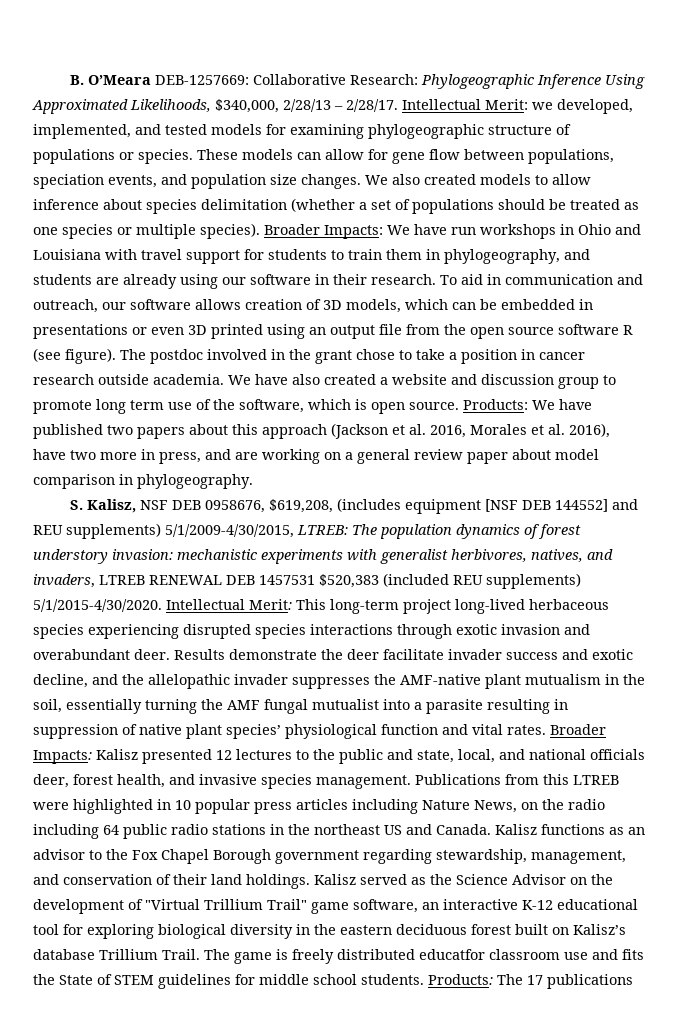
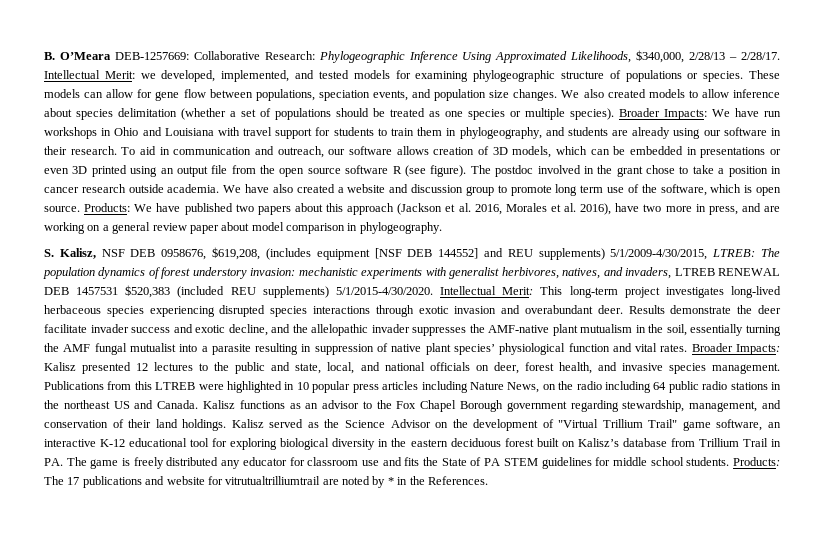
- Intellectual Merit: This long-term project long-lived herbaceous species experiencing disrupted species interactions through exotic invasion and overabundant deer.
+ Intellectual Merit: This long-term project investigates long-lived herbaceous species experiencing disrupted species interactions through exotic invasion and overabundant deer.
- Broader Impacts: Kalisz presented 12 lectures to the public and state, local, and national officials deer, forest health, and invasive species management.
+ Broader Impacts: Kalisz presented 12 lectures to the public and state, local, and national officials on deer, forest health, and invasive species management.
- Kalisz served as the Science Advisor on the development of "Virtual Trillium Trail" game software, an interactive K-12 educational tool for exploring biological diversity in the eastern deciduous forest built on Kalisz’s database Trillium Trail. The game is freely distributed educatfor classroom use and fits the State of STEM guidelines for middle school students.
+ Kalisz served as the Science Advisor on the development of "Virtual Trillium Trail" game software, an interactive K-12 educational tool for exploring biological diversity in the eastern deciduous forest built on Kalisz’s database from Trillium Trail in PA. The game is freely distributed any educator for classroom use and fits the State of PA STEM guidelines for middle school students.
- Products: The 17 publications
+ Products: The 17 publications and website for vitrutualtrilliumtrail are noted by * in the References.

